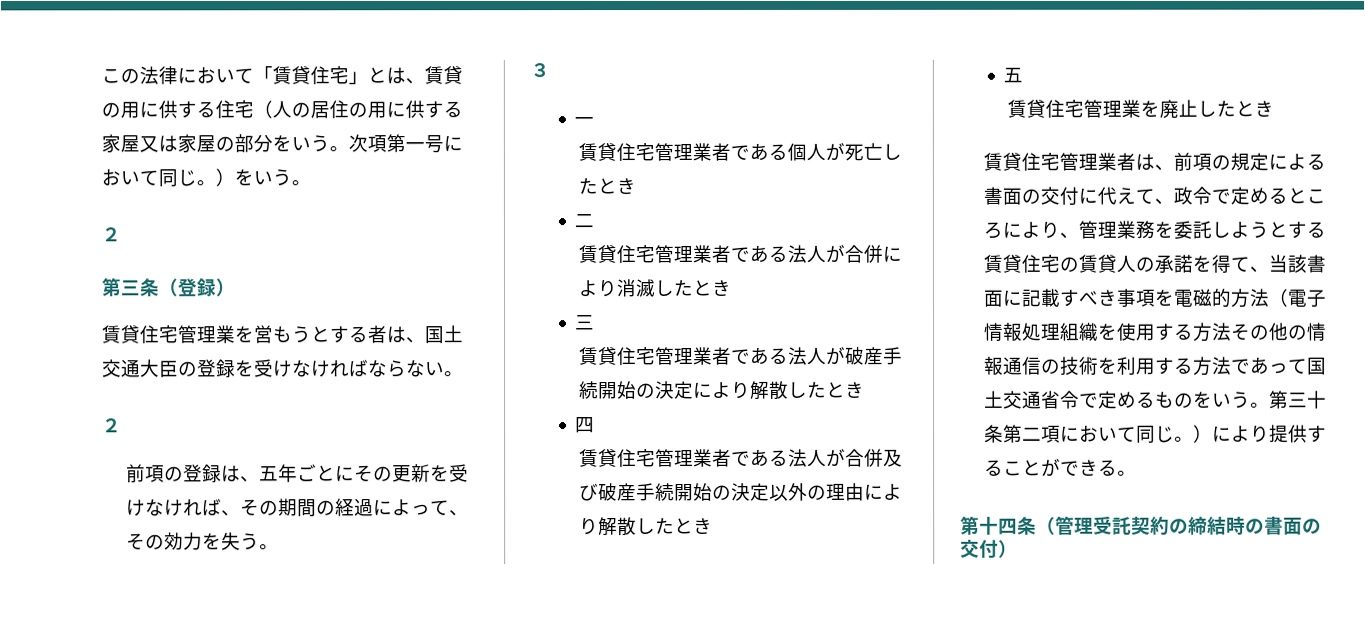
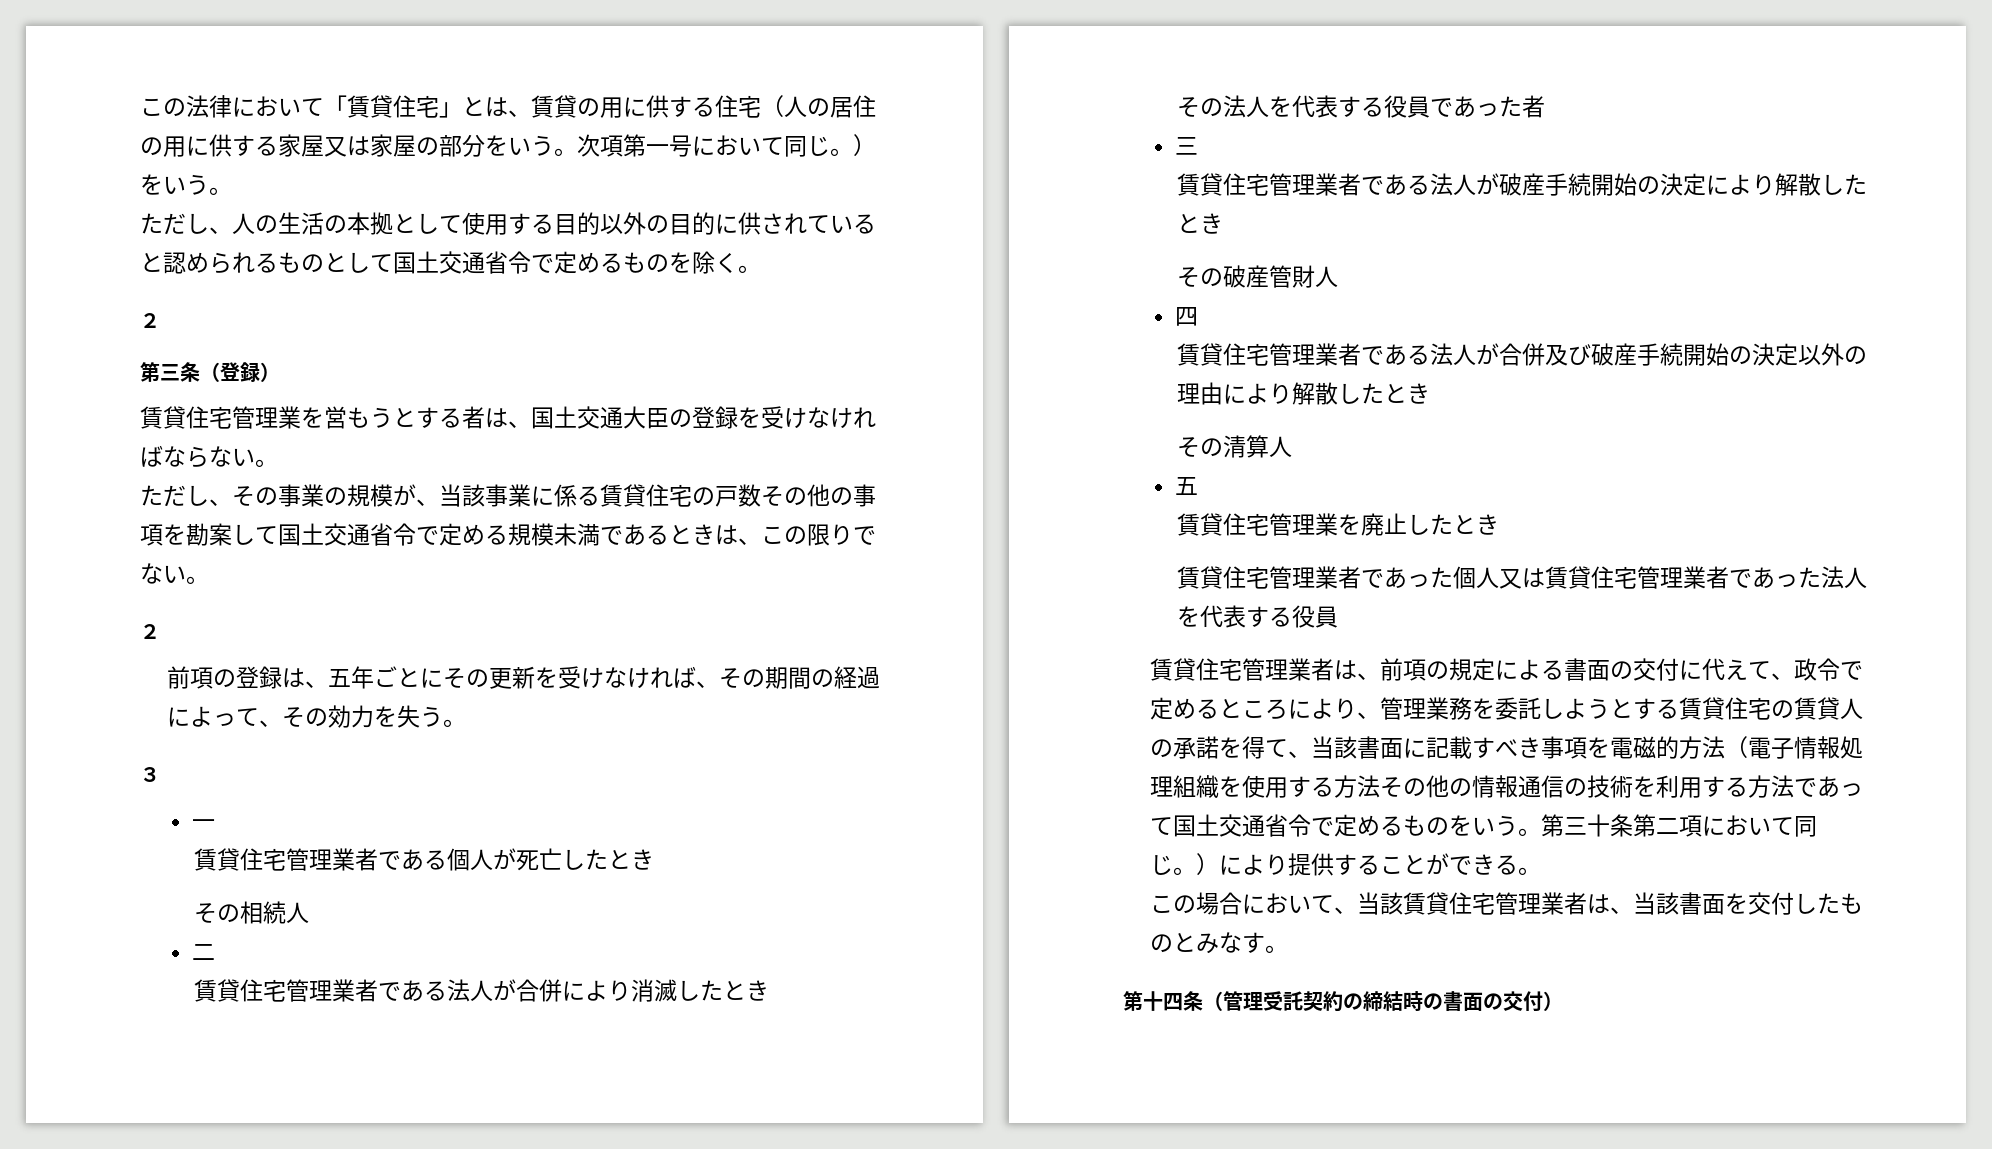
+ ただし、人の生活の本拠として使用する目的以外の目的に供されていると認められるものとして国土交通省令で定めるものを除く。
+ ただし、その事業の規模が、当該事業に係る賃貸住宅の戸数その他の事項を勘案して国土交通省令で定める規模未満であるときは、この限りでない。
+ その相続人
+ その法人を代表する役員であった者
+ その破産管財人
+ その清算人
+ 賃貸住宅管理業者であった個人又は賃貸住宅管理業者であった法人を代表する役員
+ この場合において、当該賃貸住宅管理業者は、当該書面を交付したものとみなす。

